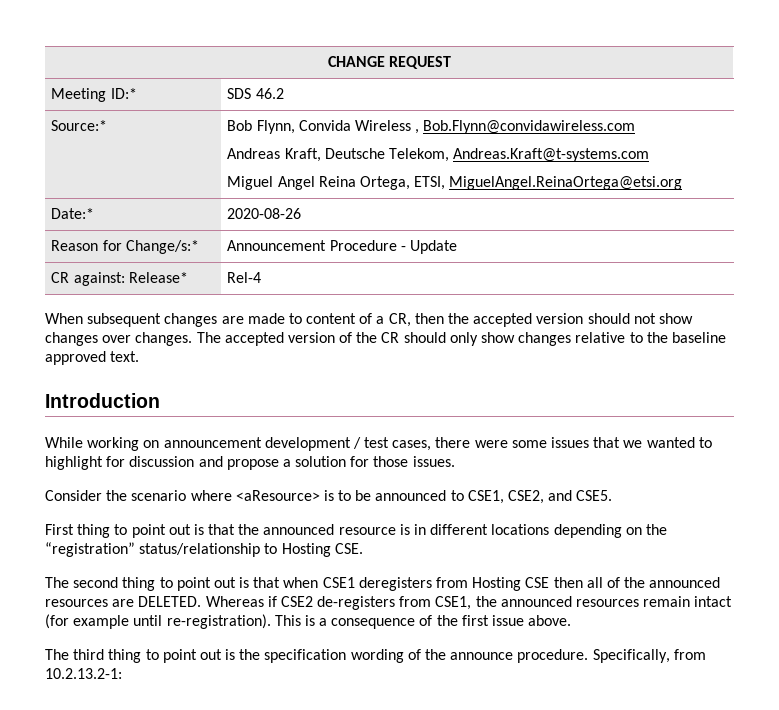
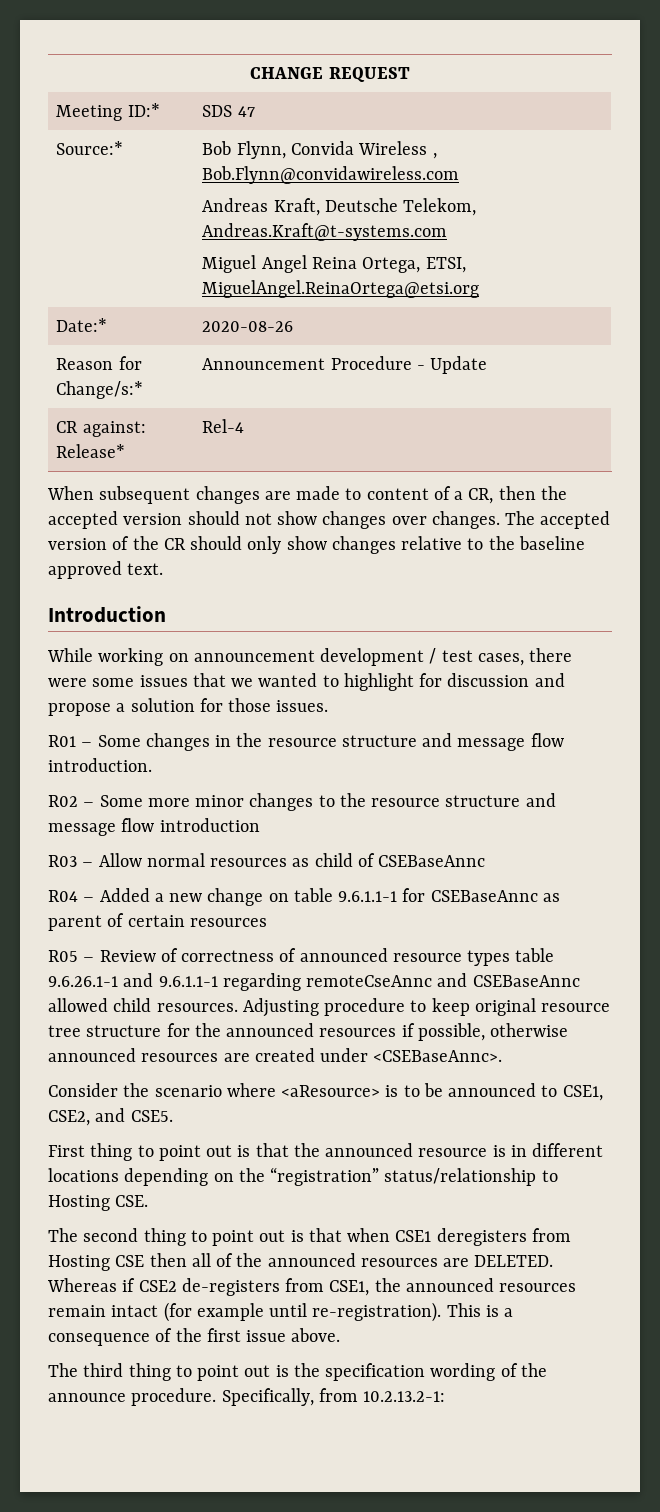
- Meeting ID:* | SDS 46.2
+ Meeting ID:* | SDS 47
+ R01 – Some changes in the resource structure and message flow introduction.
+ R02 – Some more minor changes to the resource structure and message flow introduction
+ R03 – Allow normal resources as child of CSEBaseAnnc
+ R04 – Added a new change on table 9.6.1.1-1 for CSEBaseAnnc as parent of certain resources
+ R05 – Review of correctness of announced resource types table 9.6.26.1-1 and 9.6.1.1-1 regarding remoteCseAnnc and CSEBaseAnnc allowed child resources. Adjusting procedure to keep original resource tree structure for the announced resources if possible, otherwise announced resources are created under <CSEBaseAnnc>.

